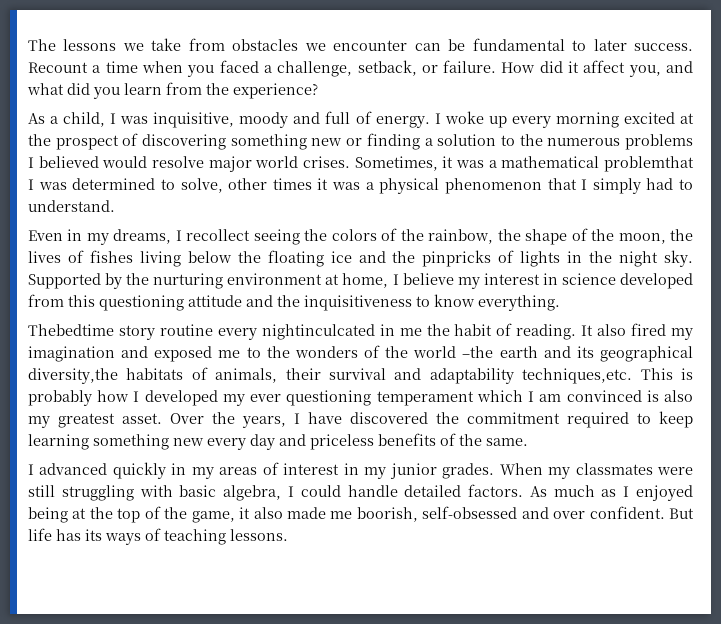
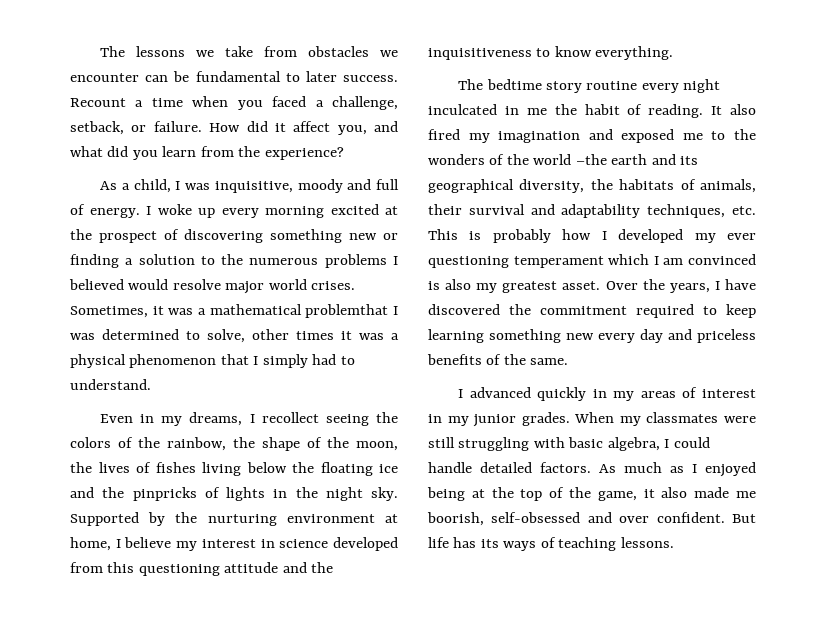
- Thebedtime story routine every nightinculcated in me the habit of reading.
+ The bedtime story routine every night inculcated in me the habit of reading.
- It also fired my imagination and exposed me to the wonders of the world –the earth and its geographical diversity,the habitats of animals, their survival and adaptability techniques,etc. This is probably how I developed my ever questioning temperament which I am convinced is also my greatest asset.
+ It also fired my imagination and exposed me to the wonders of the world –the earth and its geographical diversity, the habitats of animals, their survival and adaptability techniques, etc. This is probably how I developed my ever questioning temperament which I am convinced is also my greatest asset.

